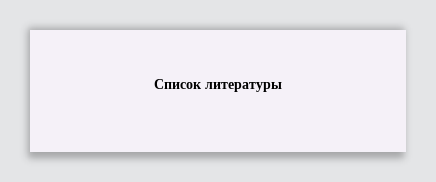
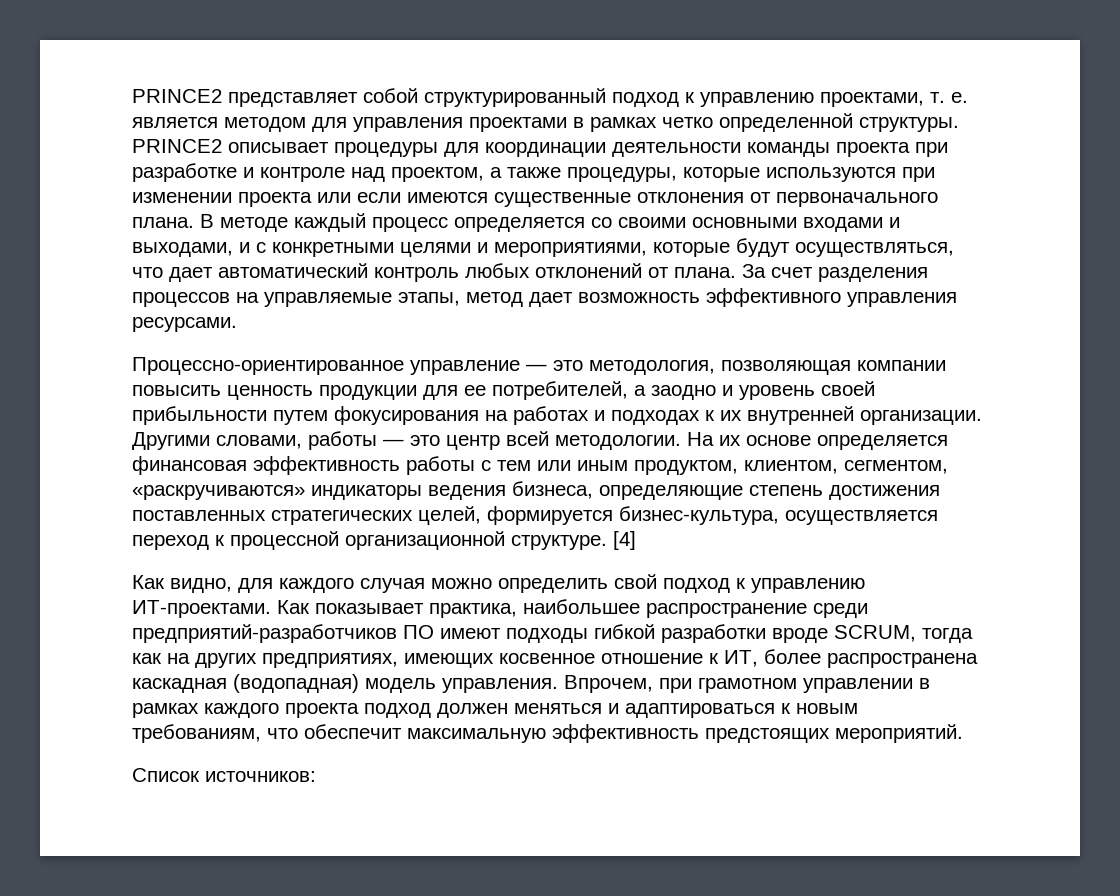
- Список литературы
+ PRINCE2 представляет собой структурированный подход к управлению проектами, т. е. является методом для управления проектами в рамках четко определенной структуры. PRINCE2 описывает процедуры для координации деятельности команды проекта при разработке и контроле над проектом, а также процедуры, которые используются при изменении проекта или если имеются существенные отклонения от первоначального плана. В методе каждый процесс определяется со своими основными входами и выходами, и с конкретными целями и мероприятиями, которые будут осуществляться, что дает автоматический контроль любых отклонений от плана. За счет разделения процессов на управляемые этапы, метод дает возможность эффективного управления ресурсами.
+ Процессно-ориентированное управление — это методология, позволяющая компании повысить ценность продукции для ее потребителей, а заодно и уровень своей прибыльности путем фокусирования на работах и подходах к их внутренней организации. Другими словами, работы — это центр всей методологии. На их основе определяется финансовая эффективность работы с тем или иным продуктом, клиентом, сегментом, «раскручиваются» индикаторы ведения бизнеса, определяющие степень достижения поставленных стратегических целей, формируется бизнес-культура, осуществляется переход к процессной организационной структуре. [4]
+ Как видно, для каждого случая можно определить свой подход к управлению ИТ-проектами. Как показывает практика, наибольшее распространение среди предприятий-разработчиков ПО имеют подходы гибкой разработки вроде SCRUM, тогда как на других предприятиях, имеющих косвенное отношение к ИТ, более распространена каскадная (водопадная) модель управления. Впрочем, при грамотном управлении в рамках каждого проекта подход должен меняться и адаптироваться к новым требованиям, что обеспечит максимальную эффективность предстоящих мероприятий.
+ Список источников:

